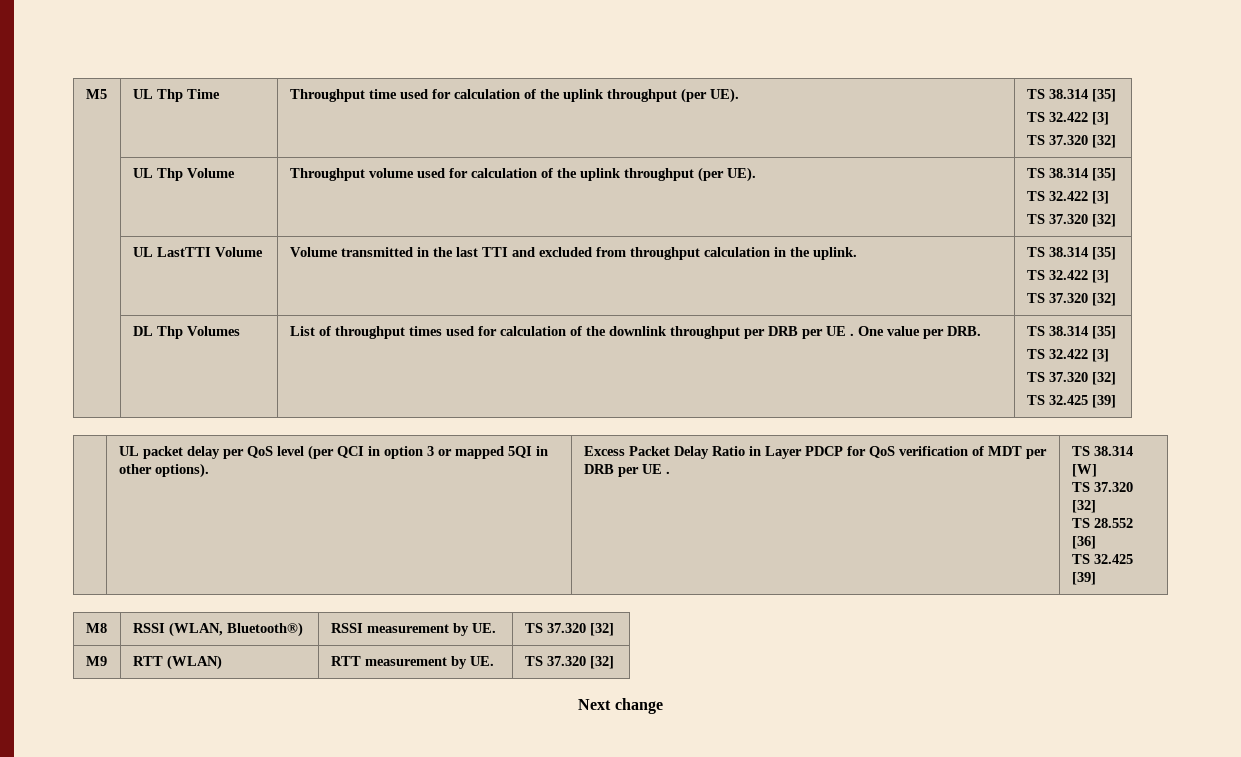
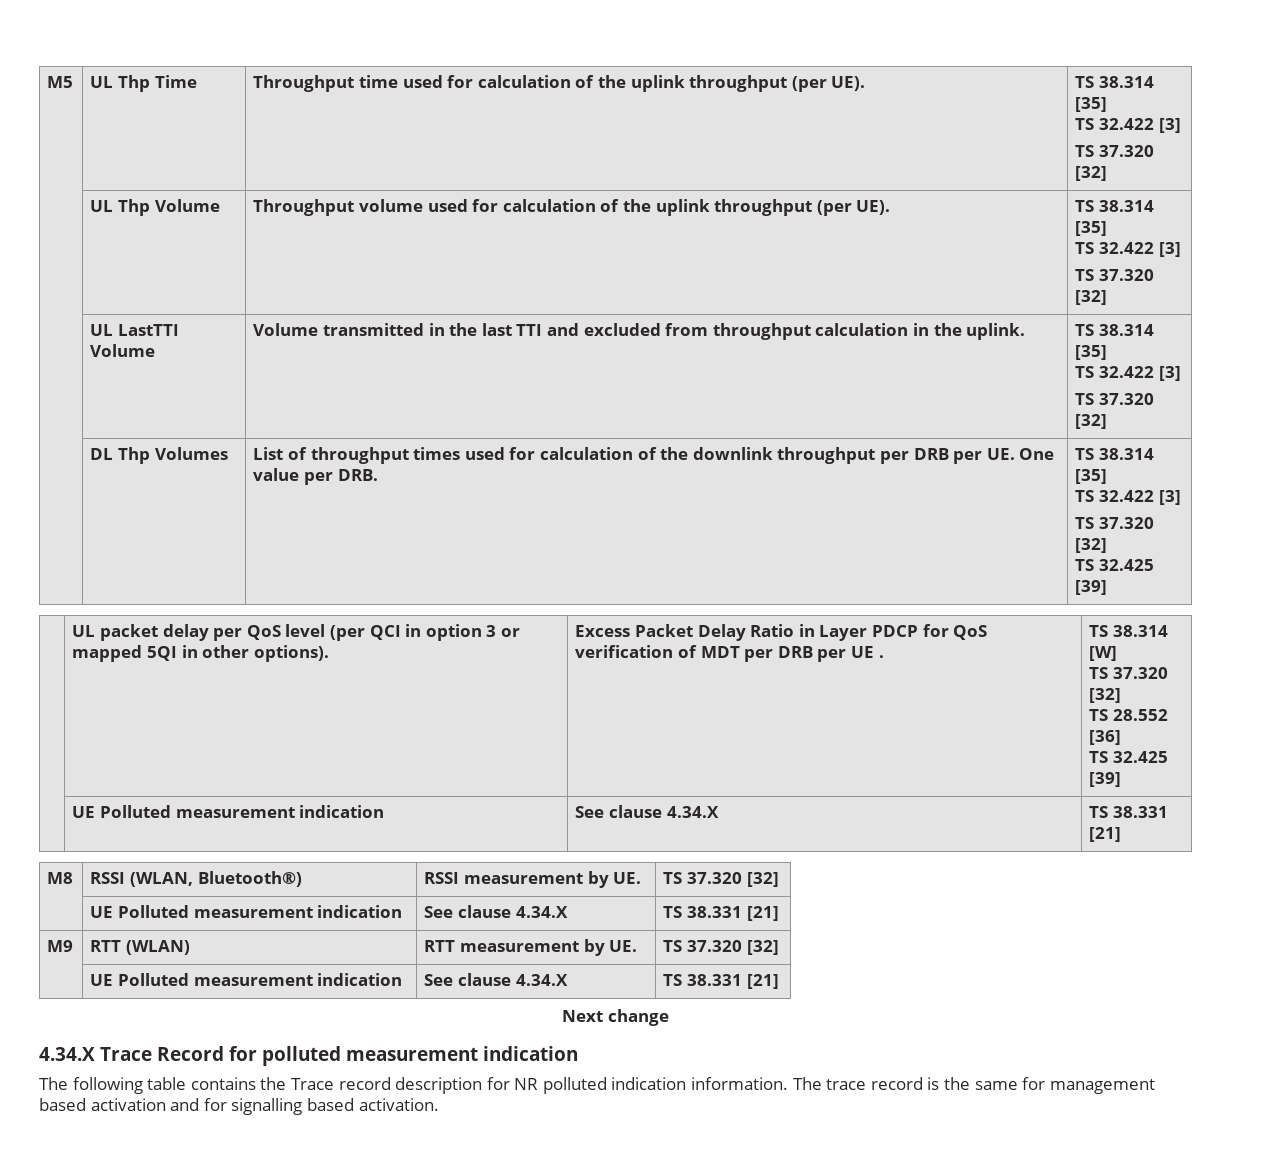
- | DL Thp Volumes | List of throughput times used for calculation of the downlink throughput per DRB per UE . One value per DRB. | TS 38.314 [35]
+ | DL Thp Volumes | List of throughput times used for calculation of the downlink throughput per DRB per UE. One value per DRB. | TS 38.314 [35]
  TS 28.552 [36]
  TS 32.425 [39]
+ | UE Polluted measurement indication | See clause 4.34.X | TS 38.331 [21]
  M8 | RSSI (WLAN, Bluetooth®) | RSSI measurement by UE. | TS 37.320 [32]
+ | UE Polluted measurement indication | See clause 4.34.X | TS 38.331 [21]
  M9 | RTT (WLAN) | RTT measurement by UE. | TS 37.320 [32]
+ | UE Polluted measurement indication | See clause 4.34.X | TS 38.331 [21]
  Next change
+ 4.34.X Trace Record for polluted measurement indication
+ The following table contains the Trace record description for NR polluted indication information. The trace record is the same for management based activation and for signalling based activation.

